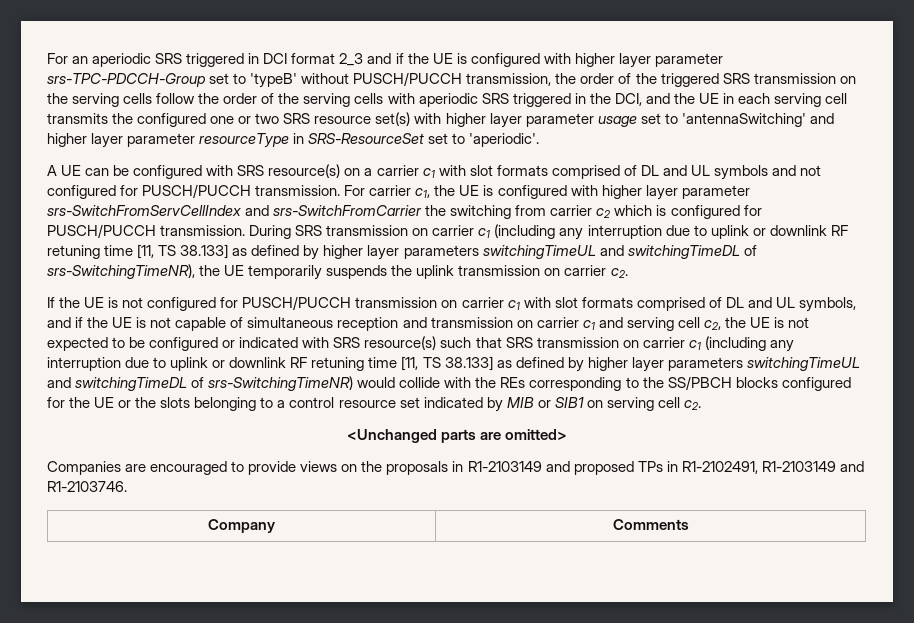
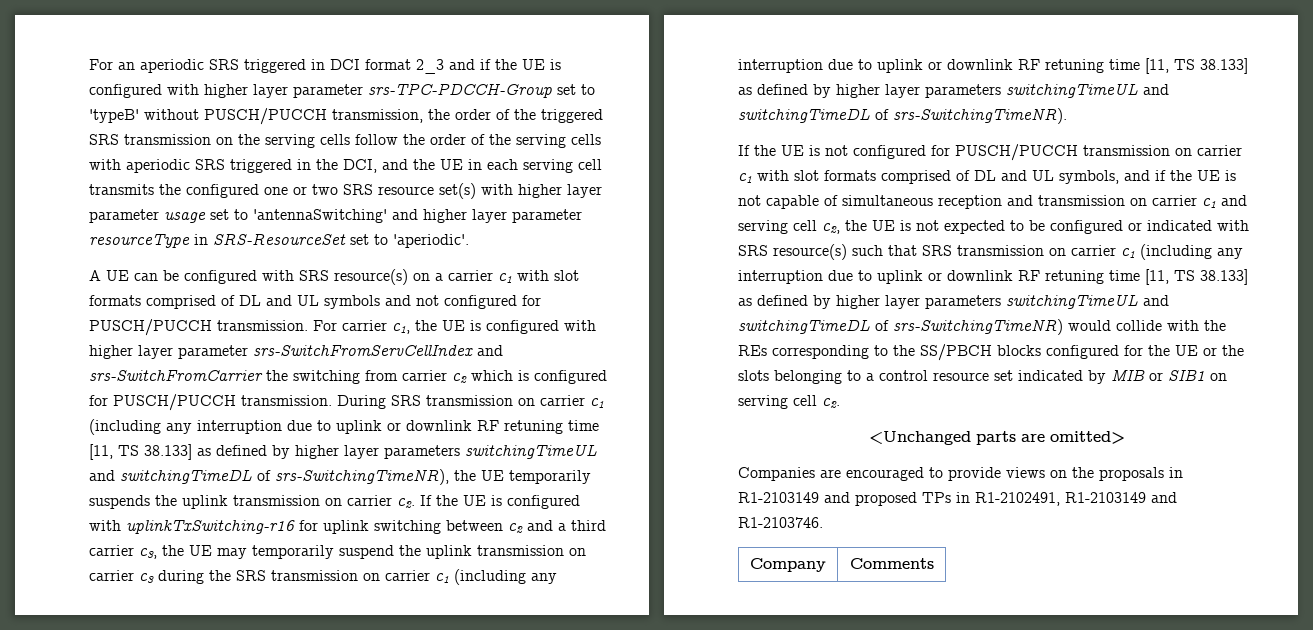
+ If the UE is configured with uplinkTxSwitching-r16 for uplink switching between c2 and a third carrier c3, the UE may temporarily suspend the uplink transmission on carrier c3 during the SRS transmission on carrier c1 (including any interruption due to uplink or downlink RF retuning time [11, TS 38.133] as defined by higher layer parameters switchingTimeUL and switchingTimeDL of srs-SwitchingTimeNR).

